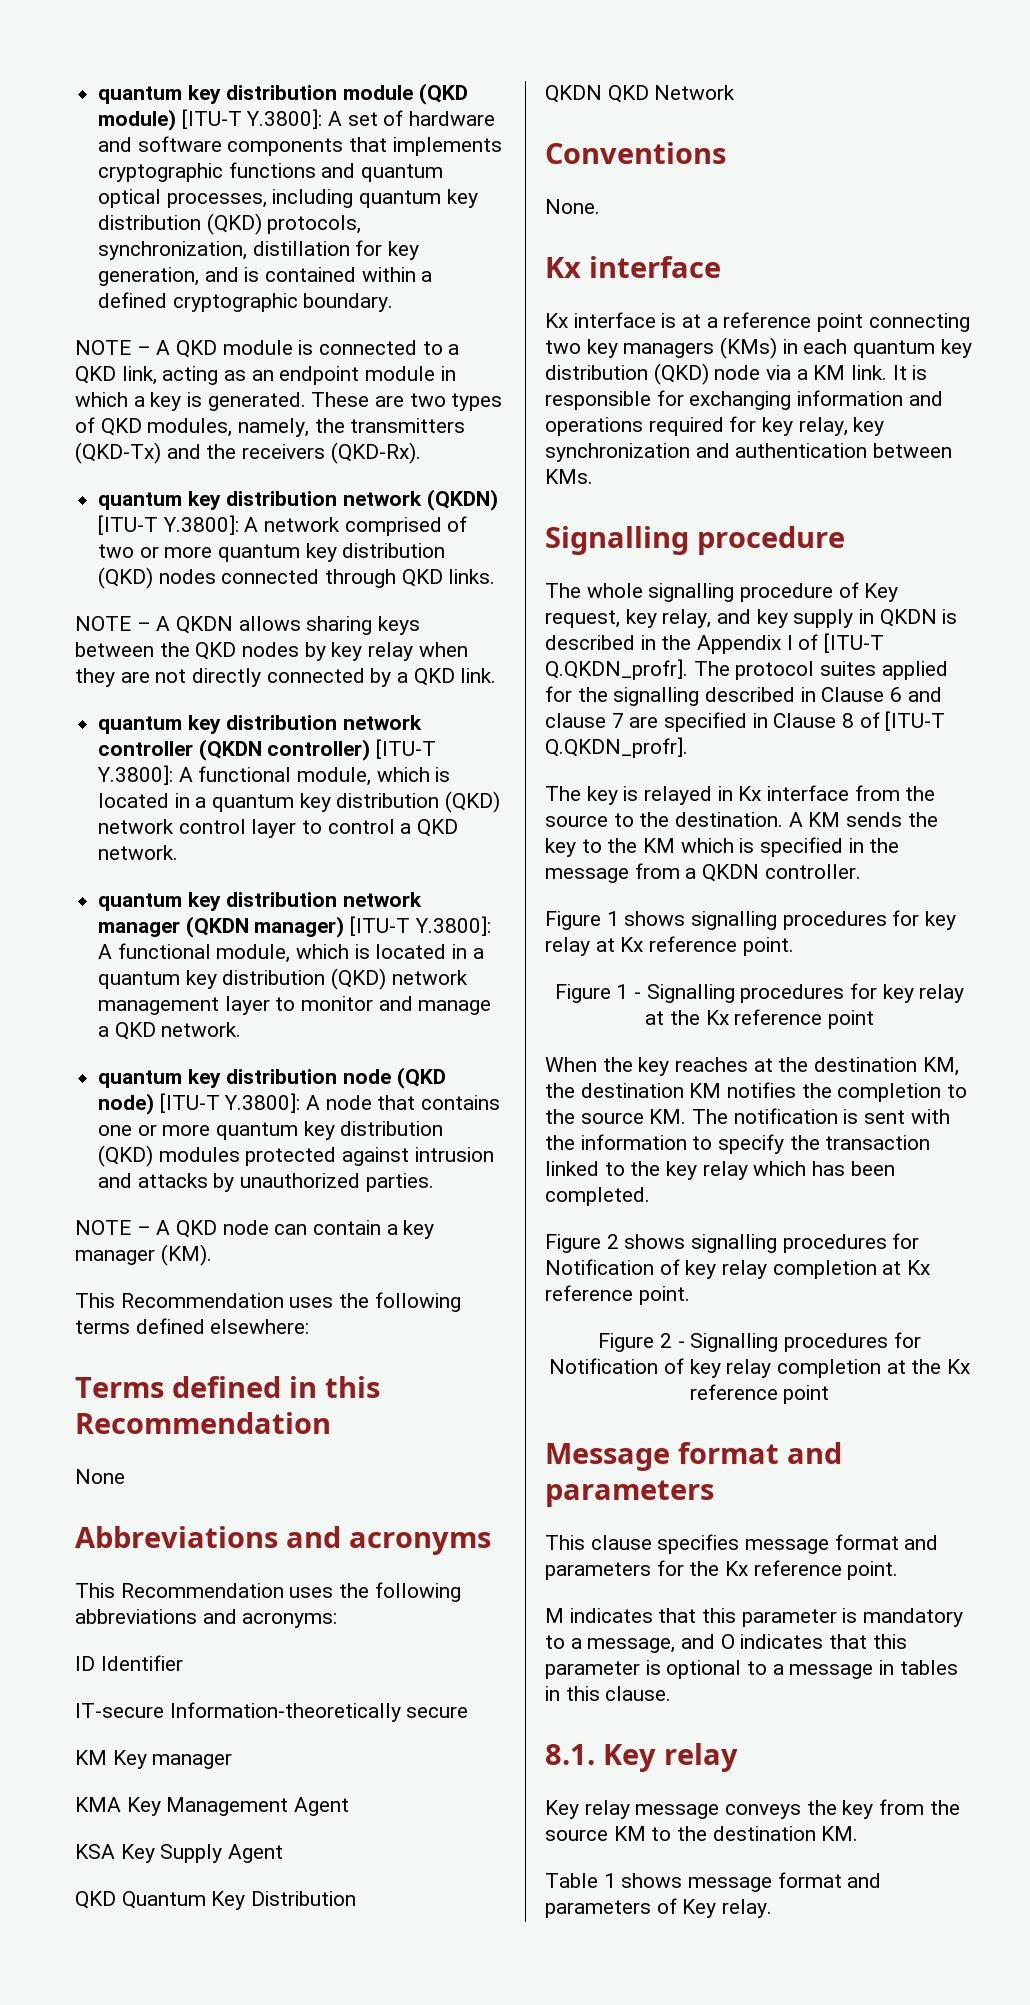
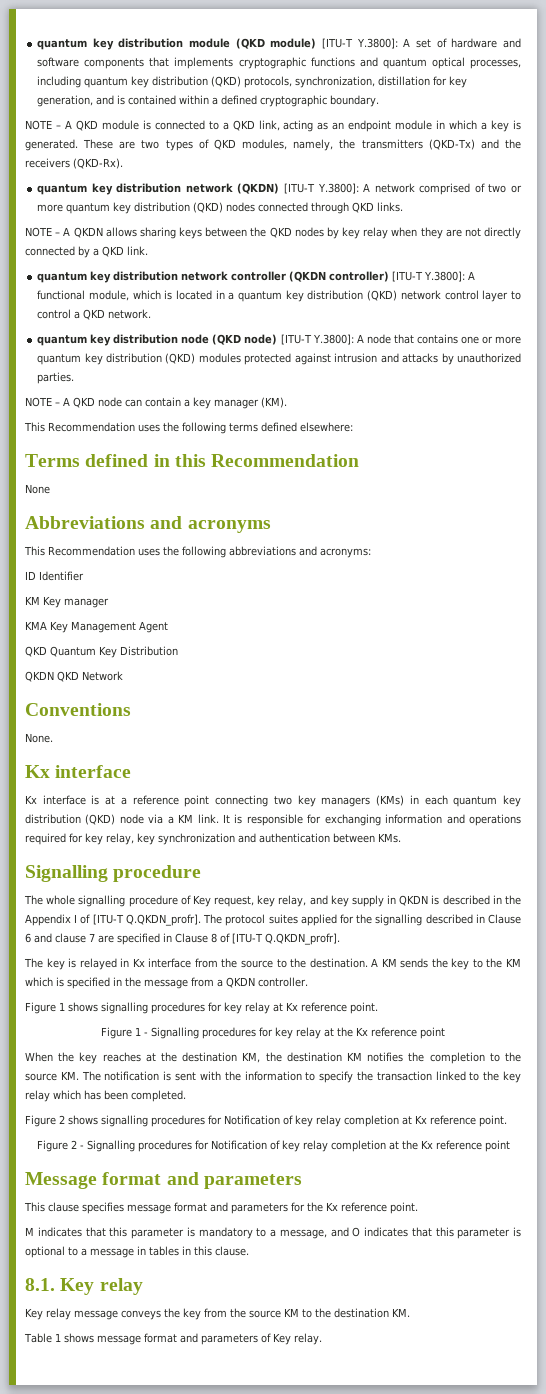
- quantum key distribution network manager (QKDN manager) [ITU-T Y.3800]: A functional module, which is located in a quantum key distribution (QKD) network management layer to monitor and manage a QKD network.
- IT-secure Information-theoretically secure
- KSA Key Supply Agent

